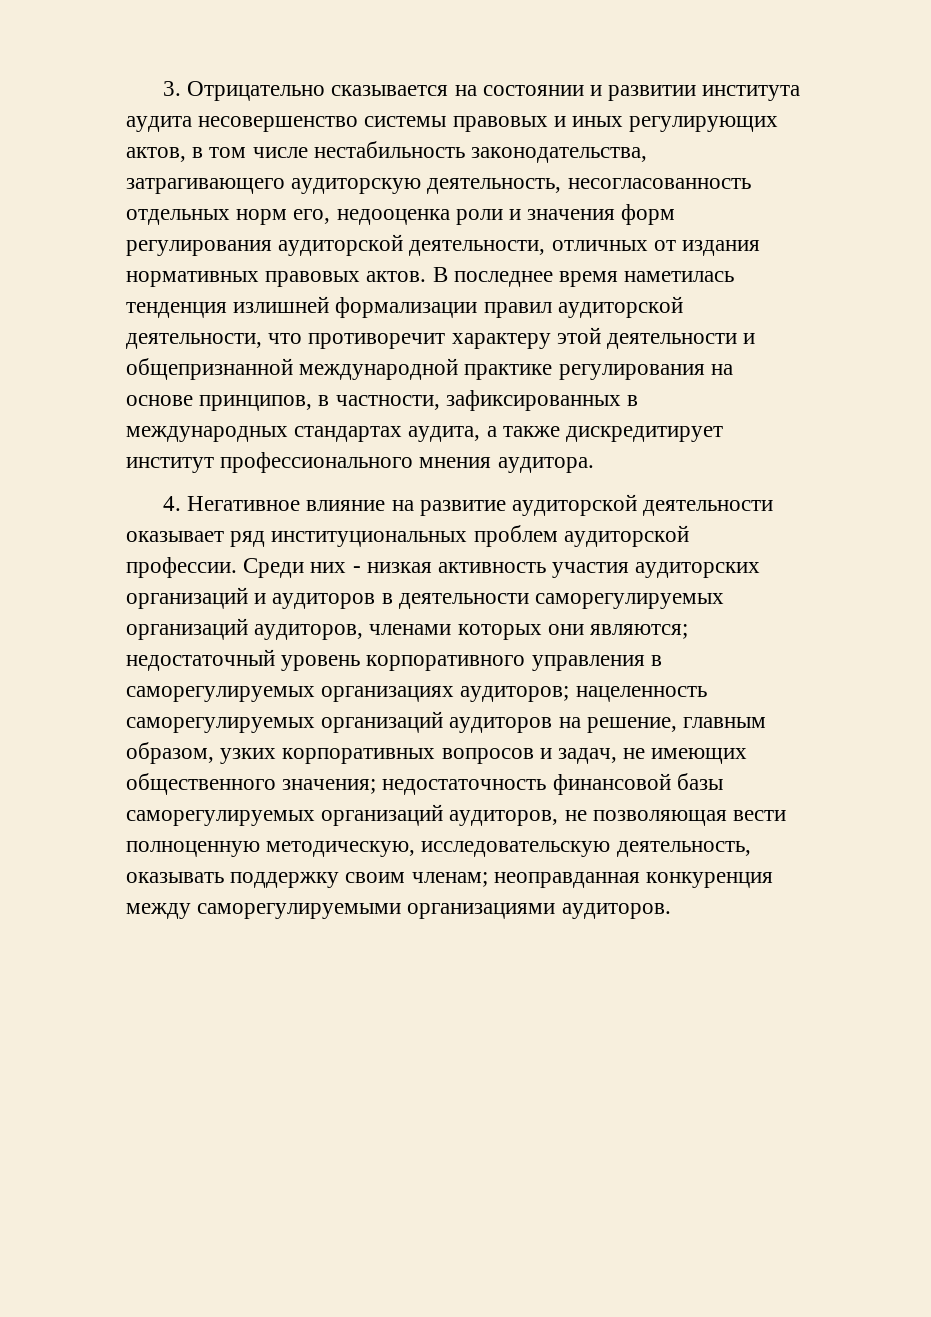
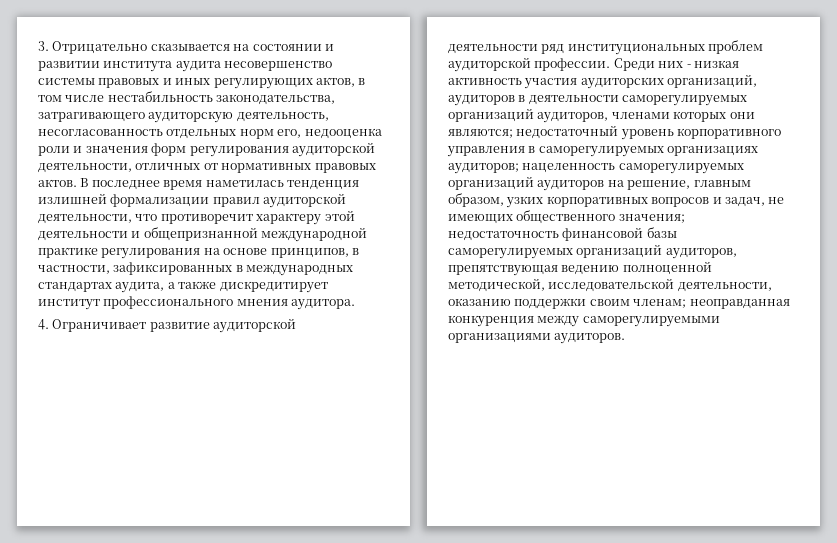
- 3. Отрицательно сказывается на состоянии и развитии института аудита несовершенство системы правовых и иных регулирующих актов, в том числе нестабильность законодательства, затрагивающего аудиторскую деятельность, несогласованность отдельных норм его, недооценка роли и значения форм регулирования аудиторской деятельности, отличных от издания нормативных правовых актов.
+ 3. Отрицательно сказывается на состоянии и развитии института аудита несовершенство системы правовых и иных регулирующих актов, в том числе нестабильность законодательства, затрагивающего аудиторскую деятельность, несогласованность отдельных норм его, недооценка роли и значения форм регулирования аудиторской деятельности, отличных от нормативных правовых актов.
- 4. Негативное влияние на развитие аудиторской деятельности оказывает ряд институциональных проблем аудиторской профессии.
+ 4. Ограничивает развитие аудиторской деятельности ряд институциональных проблем аудиторской профессии.
- Среди них - низкая активность участия аудиторских организаций и аудиторов в деятельности саморегулируемых организаций аудиторов, членами которых они являются; недостаточный уровень корпоративного управления в саморегулируемых организациях аудиторов; нацеленность саморегулируемых организаций аудиторов на решение, главным образом, узких корпоративных вопросов и задач, не имеющих общественного значения; недостаточность финансовой базы саморегулируемых организаций аудиторов, не позволяющая вести полноценную методическую, исследовательскую деятельность, оказывать поддержку своим членам; неоправданная конкуренция между саморегулируемыми организациями аудиторов.
+ Среди них - низкая активность участия аудиторских организаций, аудиторов в деятельности саморегулируемых организаций аудиторов, членами которых они являются; недостаточный уровень корпоративного управления в саморегулируемых организациях аудиторов; нацеленность саморегулируемых организаций аудиторов на решение, главным образом, узких корпоративных вопросов и задач, не имеющих общественного значения; недостаточность финансовой базы саморегулируемых организаций аудиторов, препятствующая ведению полноценной методической, исследовательской деятельности, оказанию поддержки своим членам; неоправданная конкуренция между саморегулируемыми организациями аудиторов.

